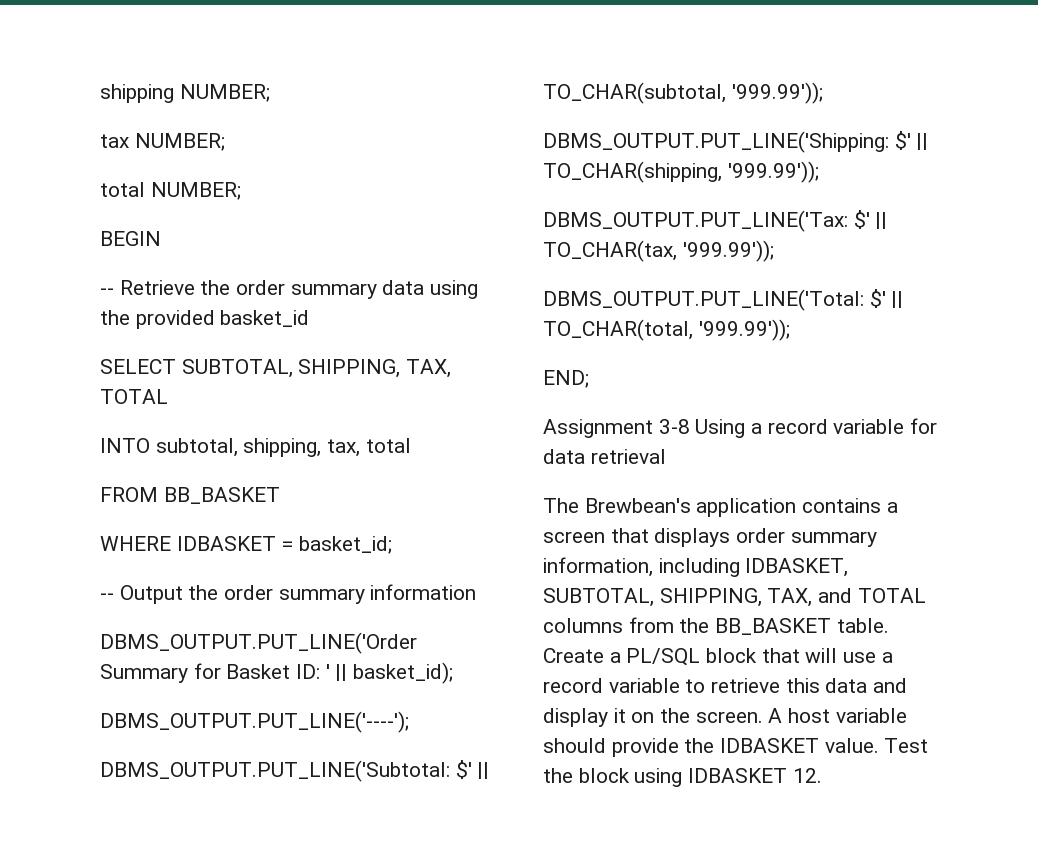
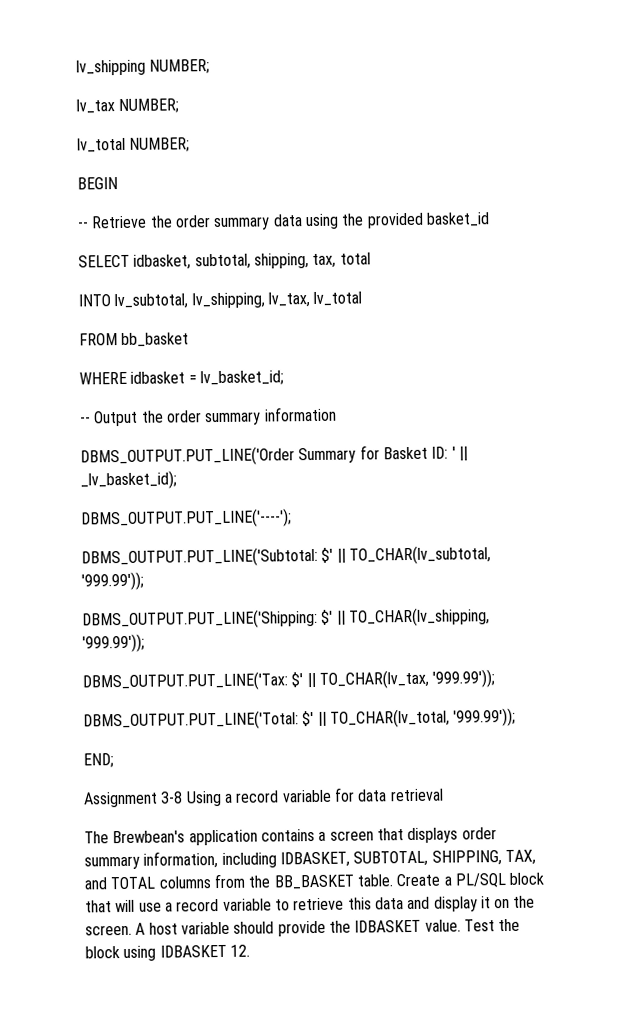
- shipping NUMBER;
- tax NUMBER;
- total NUMBER;
+ lv_shipping NUMBER;
+ lv_tax NUMBER;
+ lv_total NUMBER;
- SELECT SUBTOTAL, SHIPPING, TAX, TOTAL
- INTO subtotal, shipping, tax, total
+ SELECT idbasket, subtotal, shipping, tax, total
+ INTO lv_subtotal, lv_shipping, lv_tax, lv_total
- FROM BB_BASKET
+ FROM bb_basket
- WHERE IDBASKET = basket_id;
+ WHERE idbasket = lv_basket_id;
- DBMS_OUTPUT.PUT_LINE('Order Summary for Basket ID: ' || basket_id);
+ DBMS_OUTPUT.PUT_LINE('Order Summary for Basket ID: ' || _lv_basket_id);
- DBMS_OUTPUT.PUT_LINE('Subtotal: $' || TO_CHAR(subtotal, '999.99'));
+ DBMS_OUTPUT.PUT_LINE('Subtotal: $' || TO_CHAR(lv_subtotal, '999.99'));
- DBMS_OUTPUT.PUT_LINE('Shipping: $' || TO_CHAR(shipping, '999.99'));
+ DBMS_OUTPUT.PUT_LINE('Shipping: $' || TO_CHAR(lv_shipping, '999.99'));
- DBMS_OUTPUT.PUT_LINE('Tax: $' || TO_CHAR(tax, '999.99'));
+ DBMS_OUTPUT.PUT_LINE('Tax: $' || TO_CHAR(lv_tax, '999.99'));
- DBMS_OUTPUT.PUT_LINE('Total: $' || TO_CHAR(total, '999.99'));
+ DBMS_OUTPUT.PUT_LINE('Total: $' || TO_CHAR(lv_total, '999.99'));

